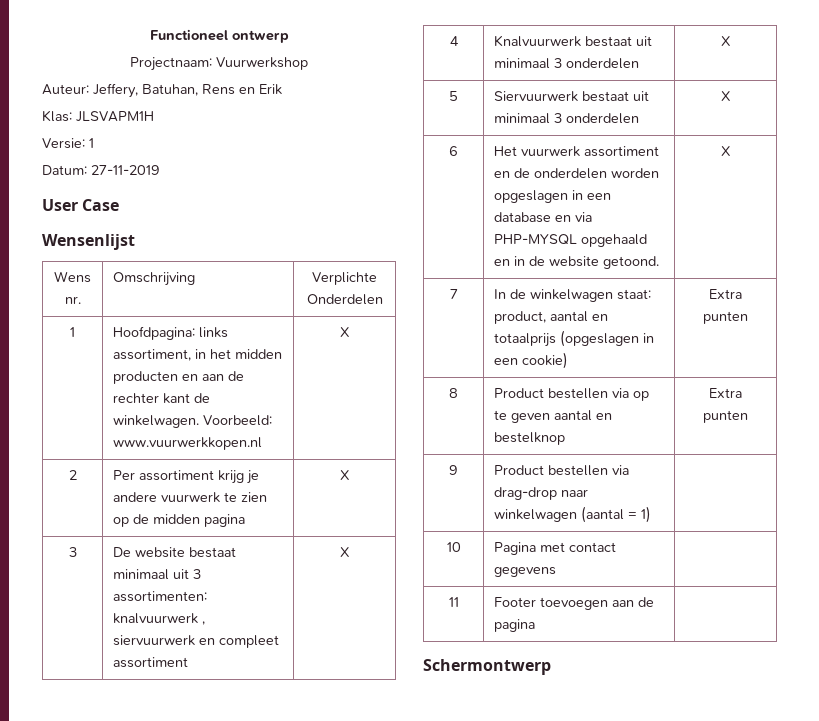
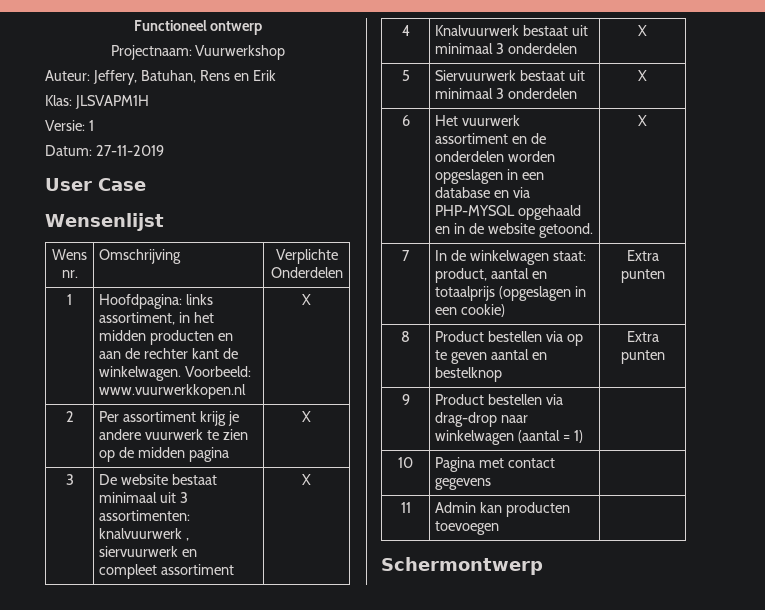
- 11 | Footer toevoegen aan de pagina |
+ 11 | Admin kan producten toevoegen |

